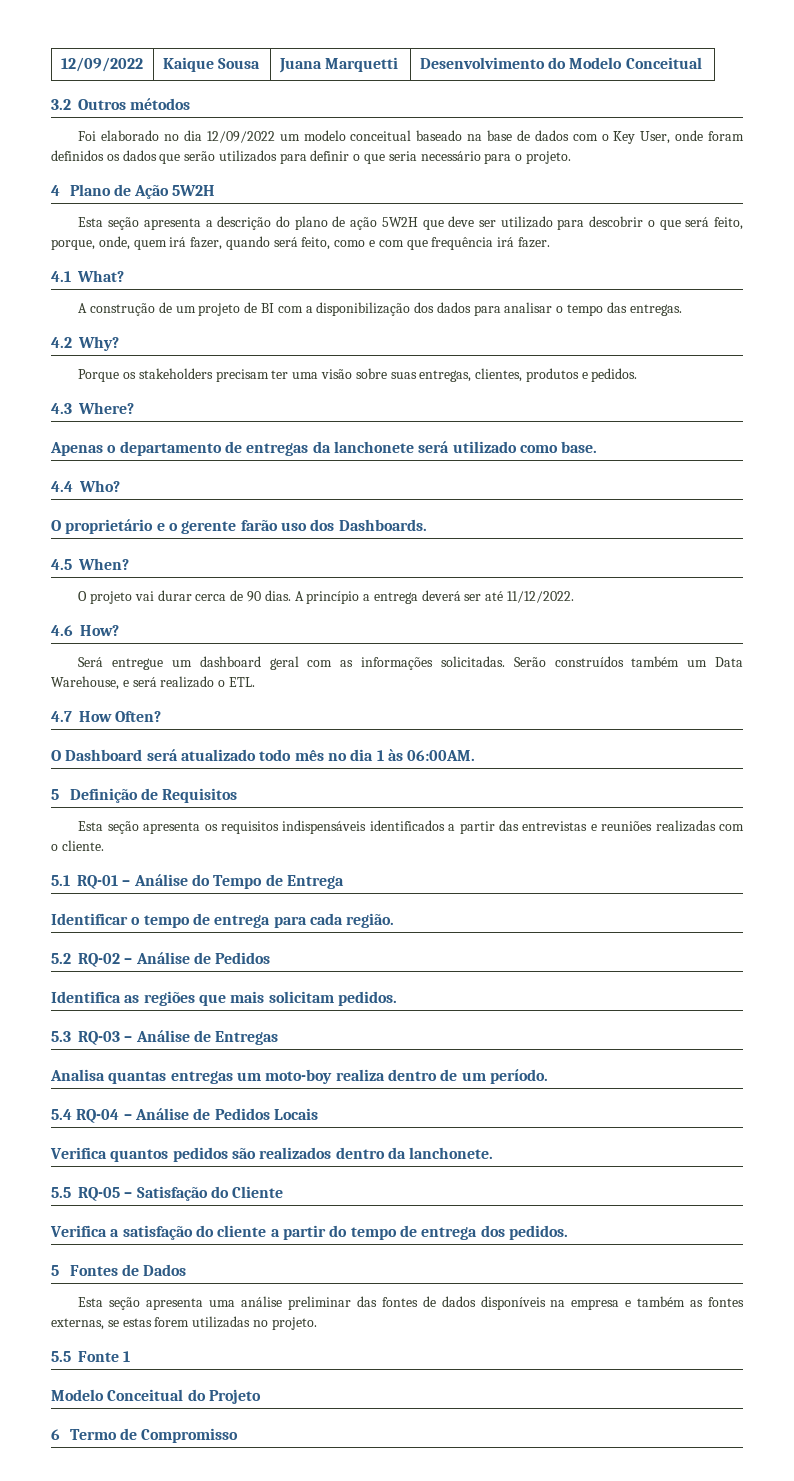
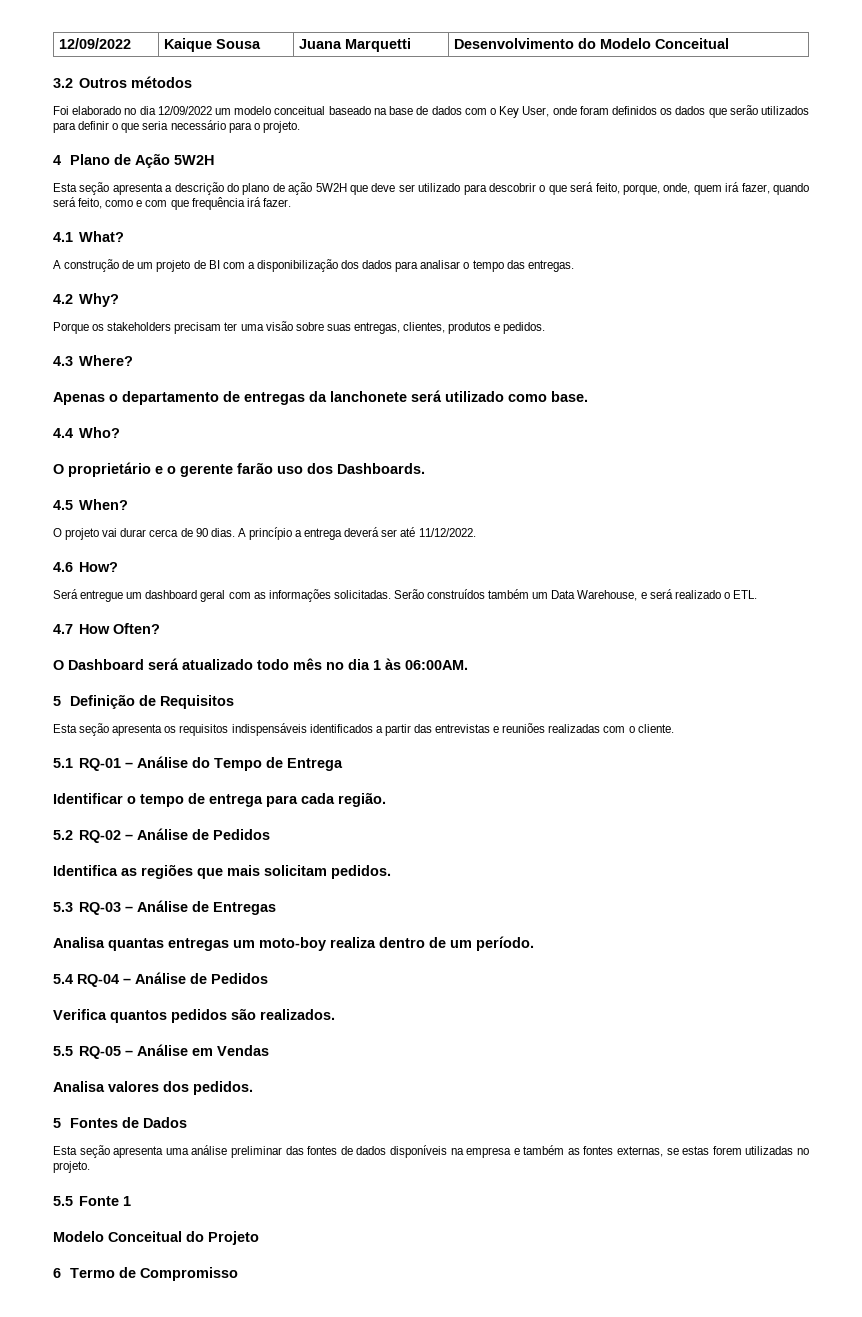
- 5.4 RQ-04 – Análise de Pedidos Locais
+ 5.4 RQ-04 – Análise de Pedidos
- Verifica quantos pedidos são realizados dentro da lanchonete.
+ Verifica quantos pedidos são realizados.
- 5.5 RQ-05 – Satisfação do Cliente
- Verifica a satisfação do cliente a partir do tempo de entrega dos pedidos.
+ 5.5 RQ-05 – Análise em Vendas
+ Analisa valores dos pedidos.

